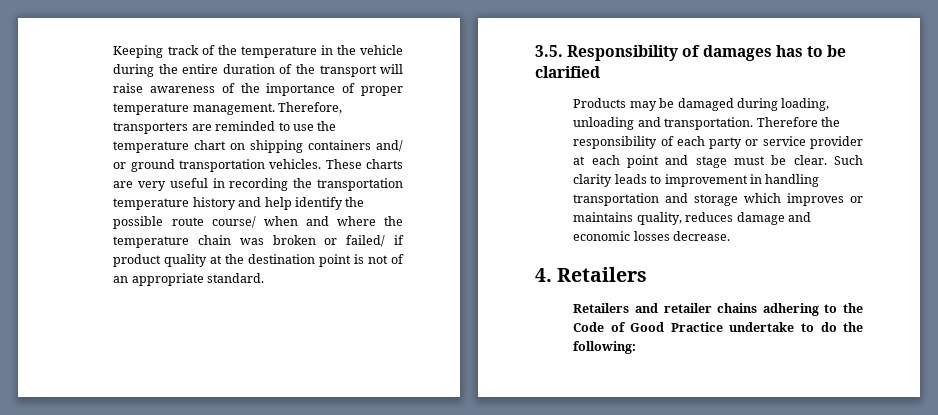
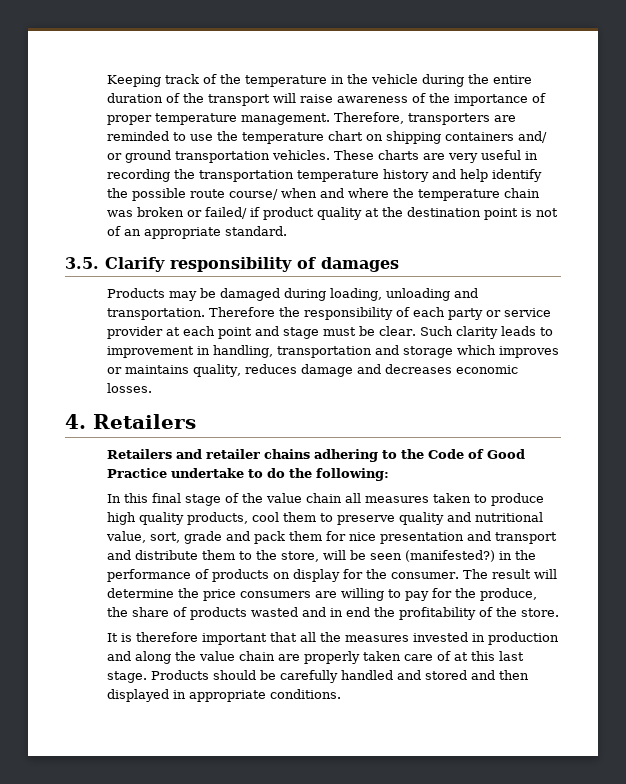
- 3.5. Responsibility of damages has to be clarified
+ 3.5. Clarify responsibility of damages
- Such clarity leads to improvement in handling transportation and storage which improves or maintains quality, reduces damage and economic losses decrease.
+ Such clarity leads to improvement in handling, transportation and storage which improves or maintains quality, reduces damage and decreases economic losses.
+ In this final stage of the value chain all measures taken to produce high quality products, cool them to preserve quality and nutritional value, sort, grade and pack them for nice presentation and transport and distribute them to the store, will be seen (manifested?) in the performance of products on display for the consumer. The result will determine the price consumers are willing to pay for the produce, the share of products wasted and in end the profitability of the store.
+ It is therefore important that all the measures invested in production and along the value chain are properly taken care of at this last stage. Products should be carefully handled and stored and then displayed in appropriate conditions.

